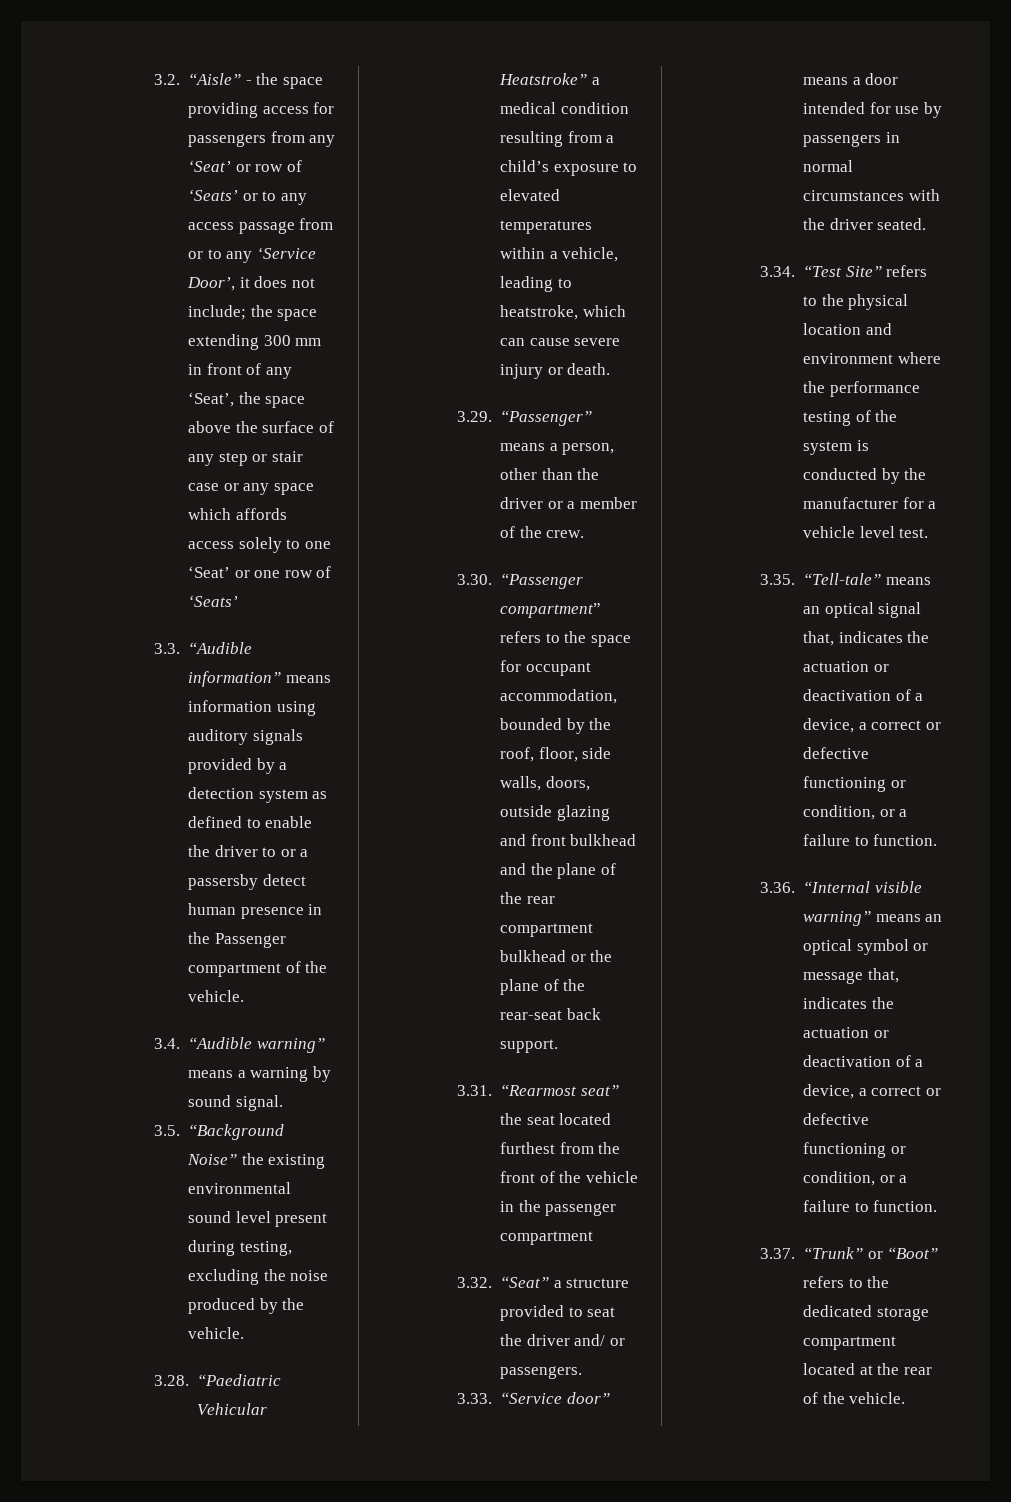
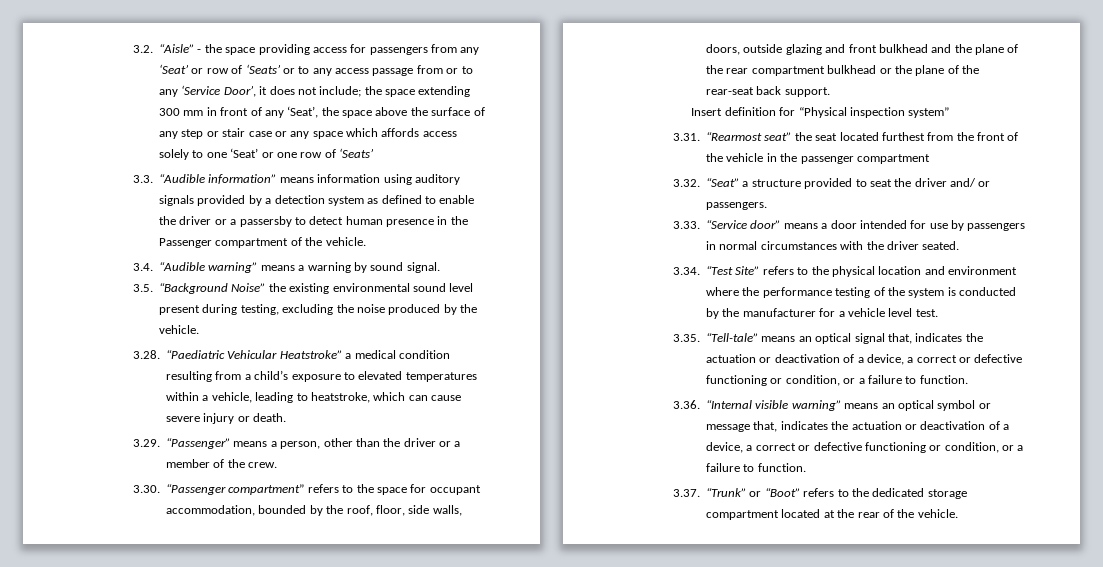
- 3.3. “Audible information” means information using auditory signals provided by a detection system as defined to enable the driver to or a passersby detect human presence in the Passenger compartment of the vehicle.
+ 3.3. “Audible information” means information using auditory signals provided by a detection system as defined to enable the driver or a passersby to detect human presence in the Passenger compartment of the vehicle.
+ Insert definition for “Physical inspection system”

